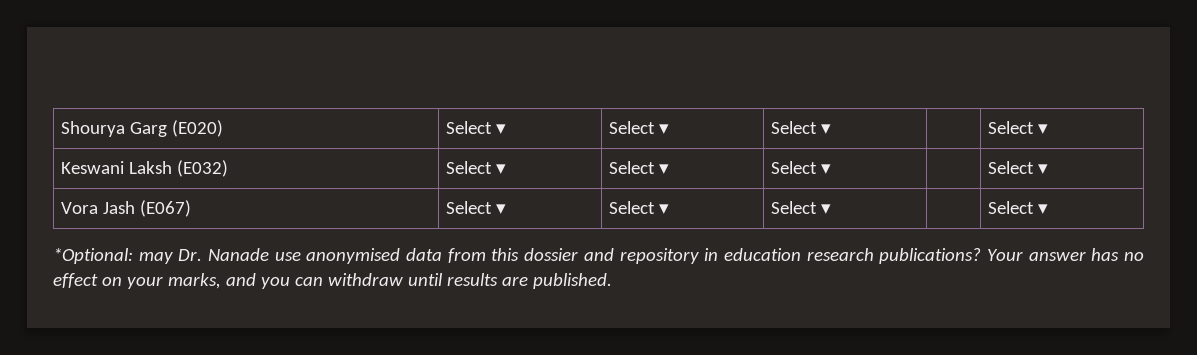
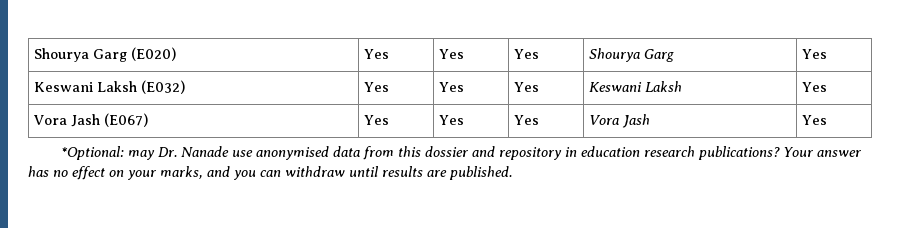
- Shourya Garg (E020) | Select ▾ | Select ▾ | Select ▾ | | Select ▾
- Keswani Laksh (E032) | Select ▾ | Select ▾ | Select ▾ | | Select ▾
- Vora Jash (E067) | Select ▾ | Select ▾ | Select ▾ | | Select ▾
+ Shourya Garg (E020) | Yes | Yes | Yes | Shourya Garg | Yes
+ Keswani Laksh (E032) | Yes | Yes | Yes | Keswani Laksh | Yes
+ Vora Jash (E067) | Yes | Yes | Yes | Vora Jash | Yes

